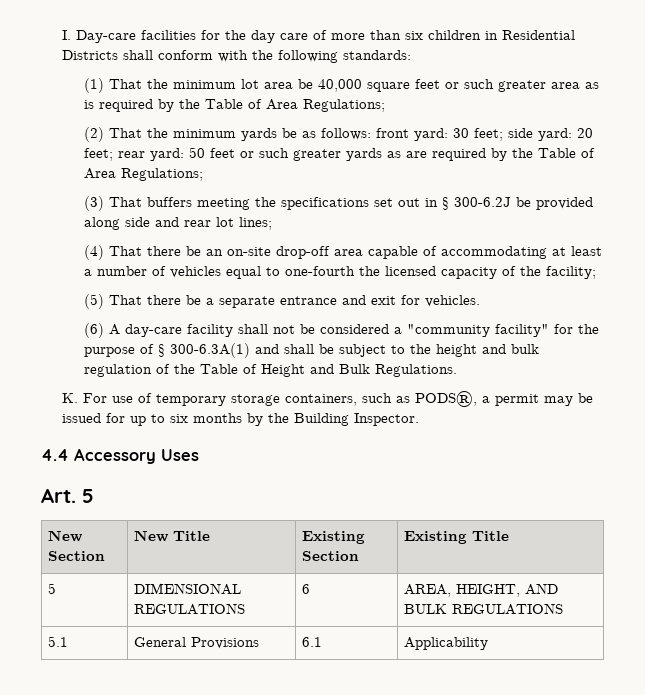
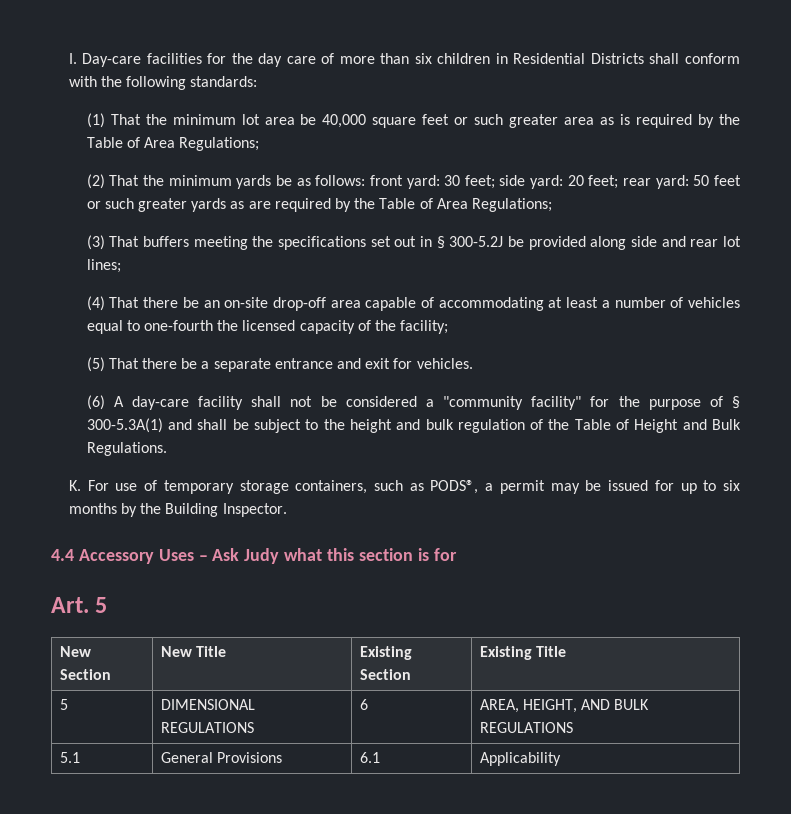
- (3) That buffers meeting the specifications set out in § 300-6.2J be provided along side and rear lot lines;
+ (3) That buffers meeting the specifications set out in § 300-5.2J be provided along side and rear lot lines;
- (6) A day-care facility shall not be considered a "community facility" for the purpose of § 300-6.3A(1) and shall be subject to the height and bulk regulation of the Table of Height and Bulk Regulations.
+ (6) A day-care facility shall not be considered a "community facility" for the purpose of § 300-5.3A(1) and shall be subject to the height and bulk regulation of the Table of Height and Bulk Regulations.
- 4.4 Accessory Uses
+ 4.4 Accessory Uses – Ask Judy what this section is for

